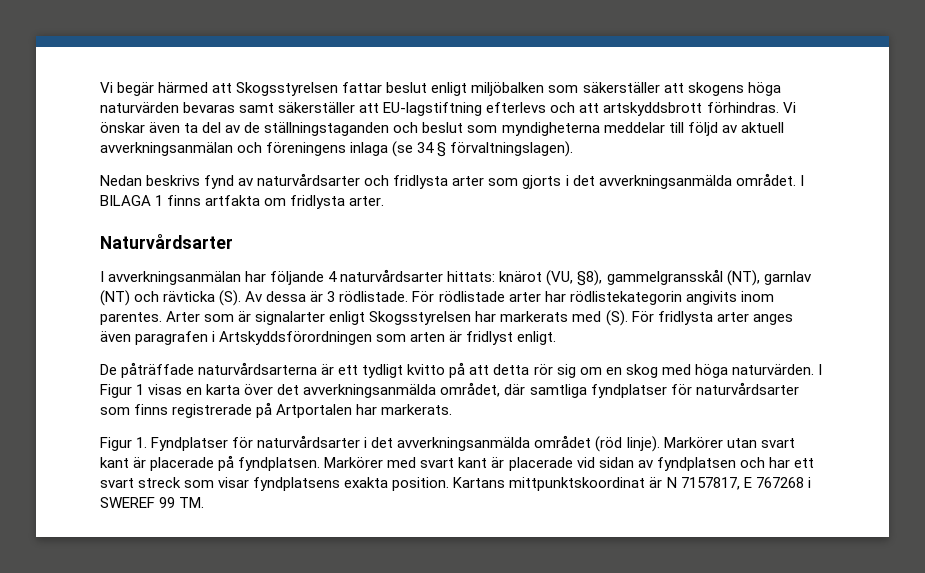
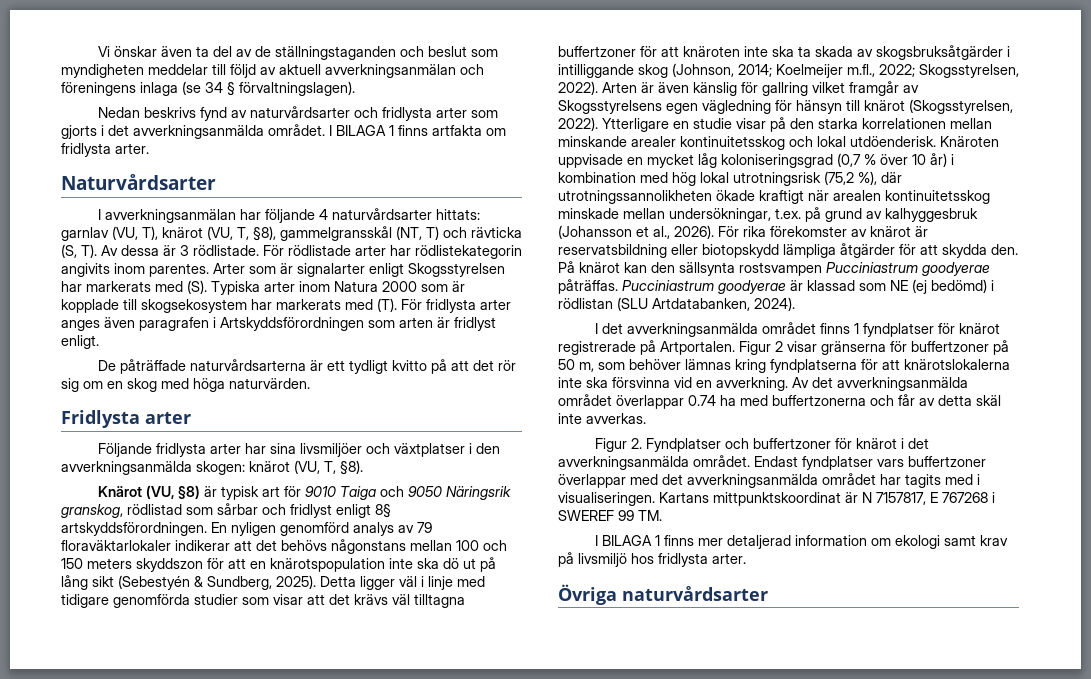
- Vi begär härmed att Skogsstyrelsen fattar beslut enligt miljöbalken som säkerställer att skogens höga naturvärden bevaras samt säkerställer att EU-lagstiftning efterlevs och att artskyddsbrott förhindras. Vi önskar även ta del av de ställningstaganden och beslut som myndigheterna meddelar till följd av aktuell avverkningsanmälan och föreningens inlaga (se 34 § förvaltningslagen).
+ Vi önskar även ta del av de ställningstaganden och beslut som myndigheten meddelar till följd av aktuell avverkningsanmälan och föreningens inlaga (se 34 § förvaltningslagen).
- I avverkningsanmälan har följande 4 naturvårdsarter hittats: knärot (VU, §8), gammelgransskål (NT), garnlav (NT) och rävticka (S). Av dessa är 3 rödlistade.
+ I avverkningsanmälan har följande 4 naturvårdsarter hittats: garnlav (VU, T), knärot (VU, T, §8), gammelgransskål (NT, T) och rävticka (S, T). Av dessa är 3 rödlistade.
- Arter som är signalarter enligt Skogsstyrelsen har markerats med (S). För fridlysta arter anges även paragrafen i Artskyddsförordningen som arten är fridlyst enligt.
+ Arter som är signalarter enligt Skogsstyrelsen har markerats med (S). Typiska arter inom Natura 2000 som är kopplade till skogsekosystem har markerats med (T). För fridlysta arter anges även paragrafen i Artskyddsförordningen som arten är fridlyst enligt.
- De påträffade naturvårdsarterna är ett tydligt kvitto på att detta rör sig om en skog med höga naturvärden. I Figur 1 visas en karta över det avverkningsanmälda området, där samtliga fyndplatser för naturvårdsarter som finns registrerade på Artportalen har markerats.
- Figur 1. Fyndplatser för naturvårdsarter i det avverkningsanmälda området (röd linje). Markörer utan svart kant är placerade på fyndplatsen. Markörer med svart kant är placerade vid sidan av fyndplatsen och har ett svart streck som visar fyndplatsens exakta position.
+ De påträffade naturvårdsarterna är ett tydligt kvitto på att det rör sig om en skog med höga naturvärden.
+ Fridlysta arter
+ Följande fridlysta arter har sina livsmiljöer och växtplatser i den avverkningsanmälda skogen: knärot (VU, T, §8).
+ Knärot (VU, §8) är typisk art för 9010 Taiga och 9050 Näringsrik granskog, rödlistad som sårbar och fridlyst enligt 8§ artskyddsförordningen. En nyligen genomförd analys av 79 floraväktarlokaler indikerar att det behövs någonstans mellan 100 och 150 meters skyddszon för att en knärotspopulation inte ska dö ut på lång sikt (Sebestyén & Sundberg, 2025). Detta ligger väl i linje med tidigare genomförda studier som visar att det krävs väl tilltagna buffertzoner för att knäroten inte ska ta skada av skogsbruksåtgärder i intilliggande skog (Johnson, 2014; Koelmeijer m.fl., 2022; Skogsstyrelsen, 2022). Arten är även känslig för gallring vilket framgår av Skogsstyrelsens egen vägledning för hänsyn till knärot (Skogsstyrelsen, 2022). Ytterligare en studie visar på den starka korrelationen mellan minskande arealer kontinuitetsskog och lokal utdöenderisk. Knäroten uppvisade en mycket låg koloniseringsgrad (0,7 % över 10 år) i kombination med hög lokal utrotningsrisk (75,2 %), där utrotningssannolikheten ökade kraftigt när arealen kontinuitetsskog minskade mellan undersökningar, t.ex. på grund av kalhyggesbruk (Johansson et al., 2026). För rika förekomster av knärot är reservatsbildning eller biotopskydd lämpliga åtgärder för att skydda den. På knärot kan den sällsynta rostsvampen Pucciniastrum goodyerae påträffas. Pucciniastrum goodyerae är klassad som NE (ej bedömd) i rödlistan (SLU Artdatabanken, 2024).
+ I det avverkningsanmälda området finns 1 fyndplatser för knärot registrerade på Artportalen. Figur 2 visar gränserna för buffertzoner på 50 m, som behöver lämnas kring fyndplatserna för att knärotslokalerna inte ska försvinna vid en avverkning. Av det avverkningsanmälda området överlappar 0.74 ha med buffertzonerna och får av detta skäl inte avverkas.
+ Figur 2. Fyndplatser och buffertzoner för knärot i det avverkningsanmälda området. Endast fyndplatser vars buffertzoner överlappar med det avverkningsanmälda området har tagits med i visualiseringen.
+ I BILAGA 1 finns mer detaljerad information om ekologi samt krav på livsmiljö hos fridlysta arter.
+ Övriga naturvårdsarter

